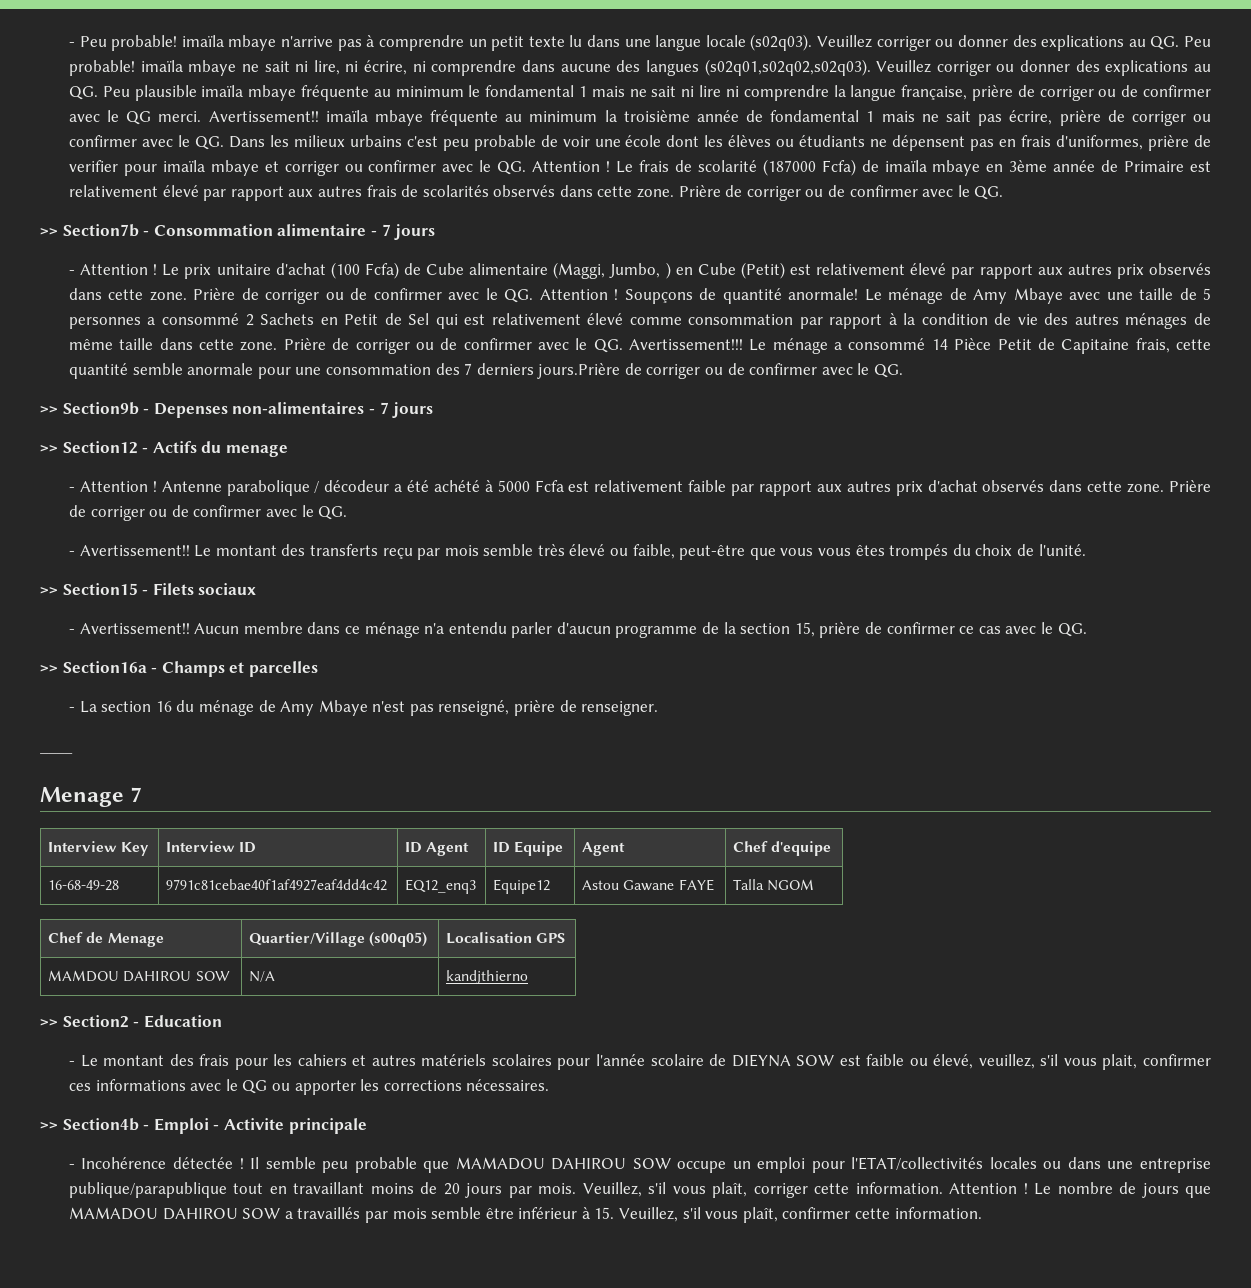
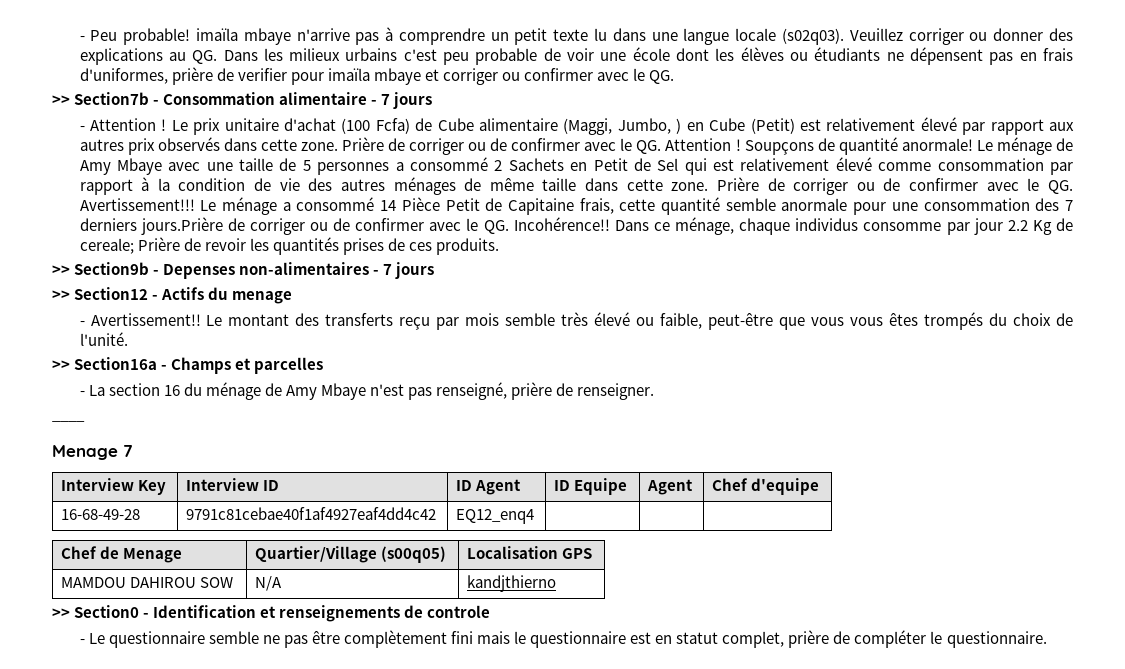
- Veuillez corriger ou donner des explications au QG. Peu probable! imaïla mbaye ne sait ni lire, ni écrire, ni comprendre dans aucune des langues (s02q01,s02q02,s02q03). Veuillez corriger ou donner des explications au QG. Peu plausible imaïla mbaye fréquente au minimum le fondamental 1 mais ne sait ni lire ni comprendre la langue française, prière de corriger ou de confirmer avec le QG merci. Avertissement!! imaïla mbaye fréquente au minimum la troisième année de fondamental 1 mais ne sait pas écrire, prière de corriger ou confirmer avec le QG. Dans les milieux urbains c'est peu probable de voir une école dont les élèves ou étudiants ne dépensent pas en frais d'uniformes, prière de verifier pour imaïla mbaye et corriger ou confirmer avec le QG. Attention ! Le frais de scolarité (187000 Fcfa) de imaïla mbaye en 3ème année de Primaire est relativement élevé par rapport aux autres frais de scolarités observés dans cette zone. Prière de corriger ou de confirmer avec le QG.
+ Veuillez corriger ou donner des explications au QG. Dans les milieux urbains c'est peu probable de voir une école dont les élèves ou étudiants ne dépensent pas en frais d'uniformes, prière de verifier pour imaïla mbaye et corriger ou confirmer avec le QG.
- Le ménage a consommé 14 Pièce Petit de Capitaine frais, cette quantité semble anormale pour une consommation des 7 derniers jours.Prière de corriger ou de confirmer avec le QG.
+ Le ménage a consommé 14 Pièce Petit de Capitaine frais, cette quantité semble anormale pour une consommation des 7 derniers jours.Prière de corriger ou de confirmer avec le QG. Incohérence!! Dans ce ménage, chaque individus consomme par jour 2.2 Kg de cereale; Prière de revoir les quantités prises de ces produits.
- - Attention ! Antenne parabolique / décodeur a été achété à 5000 Fcfa est relativement faible par rapport aux autres prix d'achat observés dans cette zone. Prière de corriger ou de confirmer avec le QG.
- >> Section15 - Filets sociaux
- - Avertissement!! Aucun membre dans ce ménage n'a entendu parler d'aucun programme de la section 15, prière de confirmer ce cas avec le QG.
- 16-68-49-28 | 9791c81cebae40f1af4927eaf4dd4c42 | EQ12_enq3 | Equipe12 | Astou Gawane FAYE | Talla NGOM
+ 16-68-49-28 | 9791c81cebae40f1af4927eaf4dd4c42 | EQ12_enq4 | | |
- >> Section2 - Education
- - Le montant des frais pour les cahiers et autres matériels scolaires pour l'année scolaire de DIEYNA SOW est faible ou élevé, veuillez, s'il vous plait, confirmer ces informations avec le QG ou apporter les corrections nécessaires.
- >> Section4b - Emploi - Activite principale
- - Incohérence détectée ! Il semble peu probable que MAMADOU DAHIROU SOW occupe un emploi pour l'ETAT/collectivités locales ou dans une entreprise publique/parapublique tout en travaillant moins de 20 jours par mois. Veuillez, s'il vous plaît, corriger cette information. Attention ! Le nombre de jours que MAMADOU DAHIROU SOW a travaillés par mois semble être inférieur à 15. Veuillez, s'il vous plaît, confirmer cette information.
+ >> Section0 - Identification et renseignements de controle
+ - Le questionnaire semble ne pas être complètement fini mais le questionnaire est en statut complet, prière de compléter le questionnaire.

